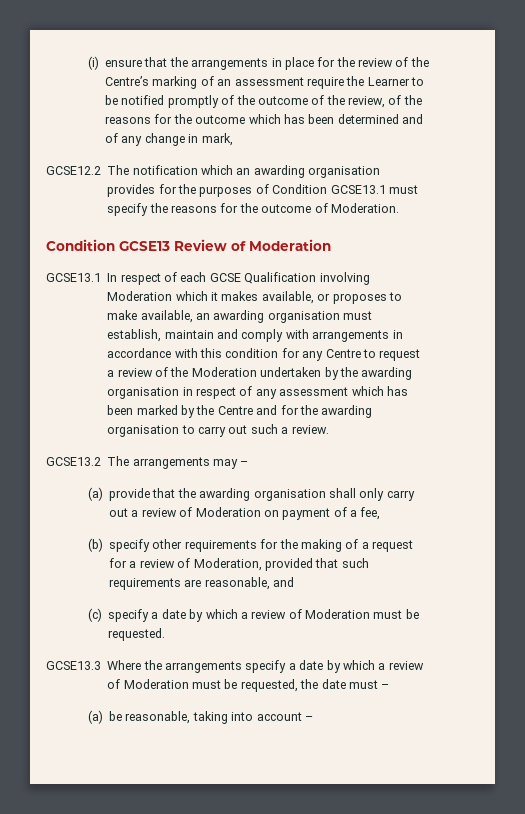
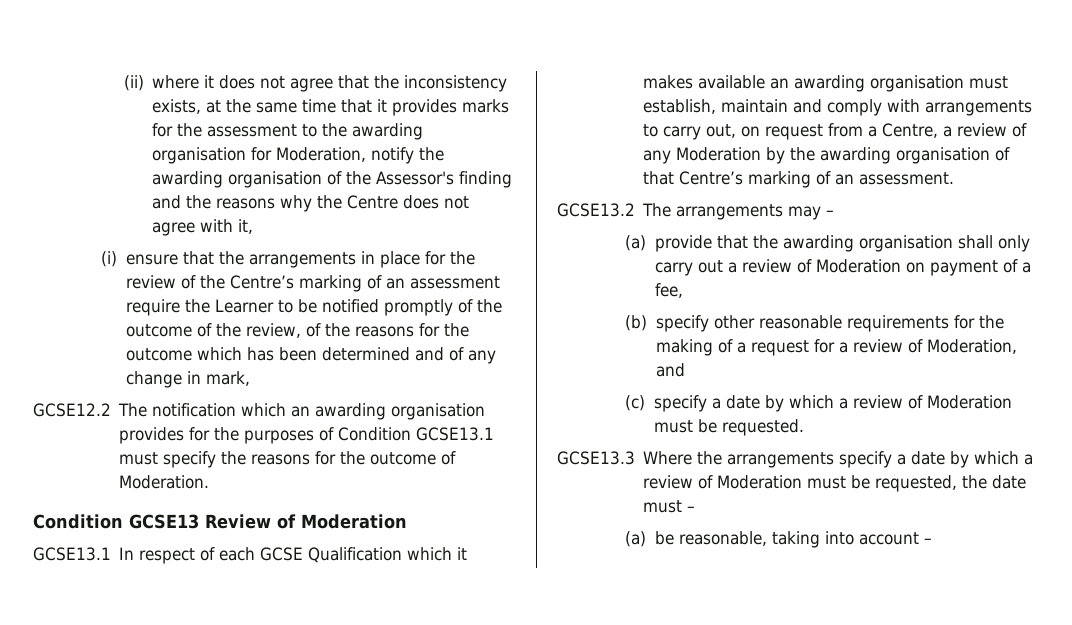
+ (ii) where it does not agree that the inconsistency exists, at the same time that it provides marks for the assessment to the awarding organisation for Moderation, notify the awarding organisation of the Assessor's finding and the reasons why the Centre does not agree with it,
- GCSE13.1 In respect of each GCSE Qualification involving Moderation which it makes available, or proposes to make available, an awarding organisation must establish, maintain and comply with arrangements in accordance with this condition for any Centre to request a review of the Moderation undertaken by the awarding organisation in respect of any assessment which has been marked by the Centre and for the awarding organisation to carry out such a review.
+ GCSE13.1 In respect of each GCSE Qualification which it makes available an awarding organisation must establish, maintain and comply with arrangements to carry out, on request from a Centre, a review of any Moderation by the awarding organisation of that Centre’s marking of an assessment.
- (b) specify other requirements for the making of a request for a review of Moderation, provided that such requirements are reasonable, and
+ (b) specify other reasonable requirements for the making of a request for a review of Moderation, and

